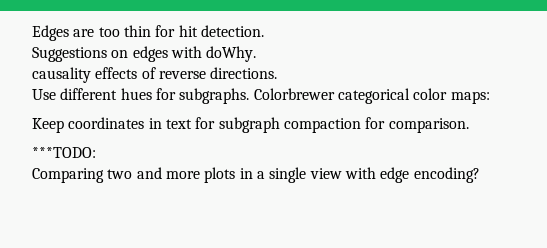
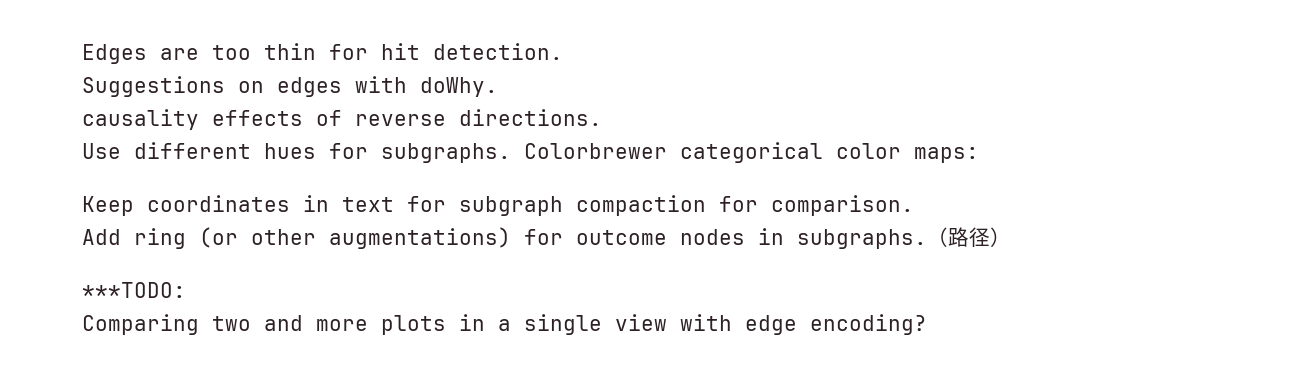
+ Add ring (or other augmentations) for outcome nodes in subgraphs.（路径）

